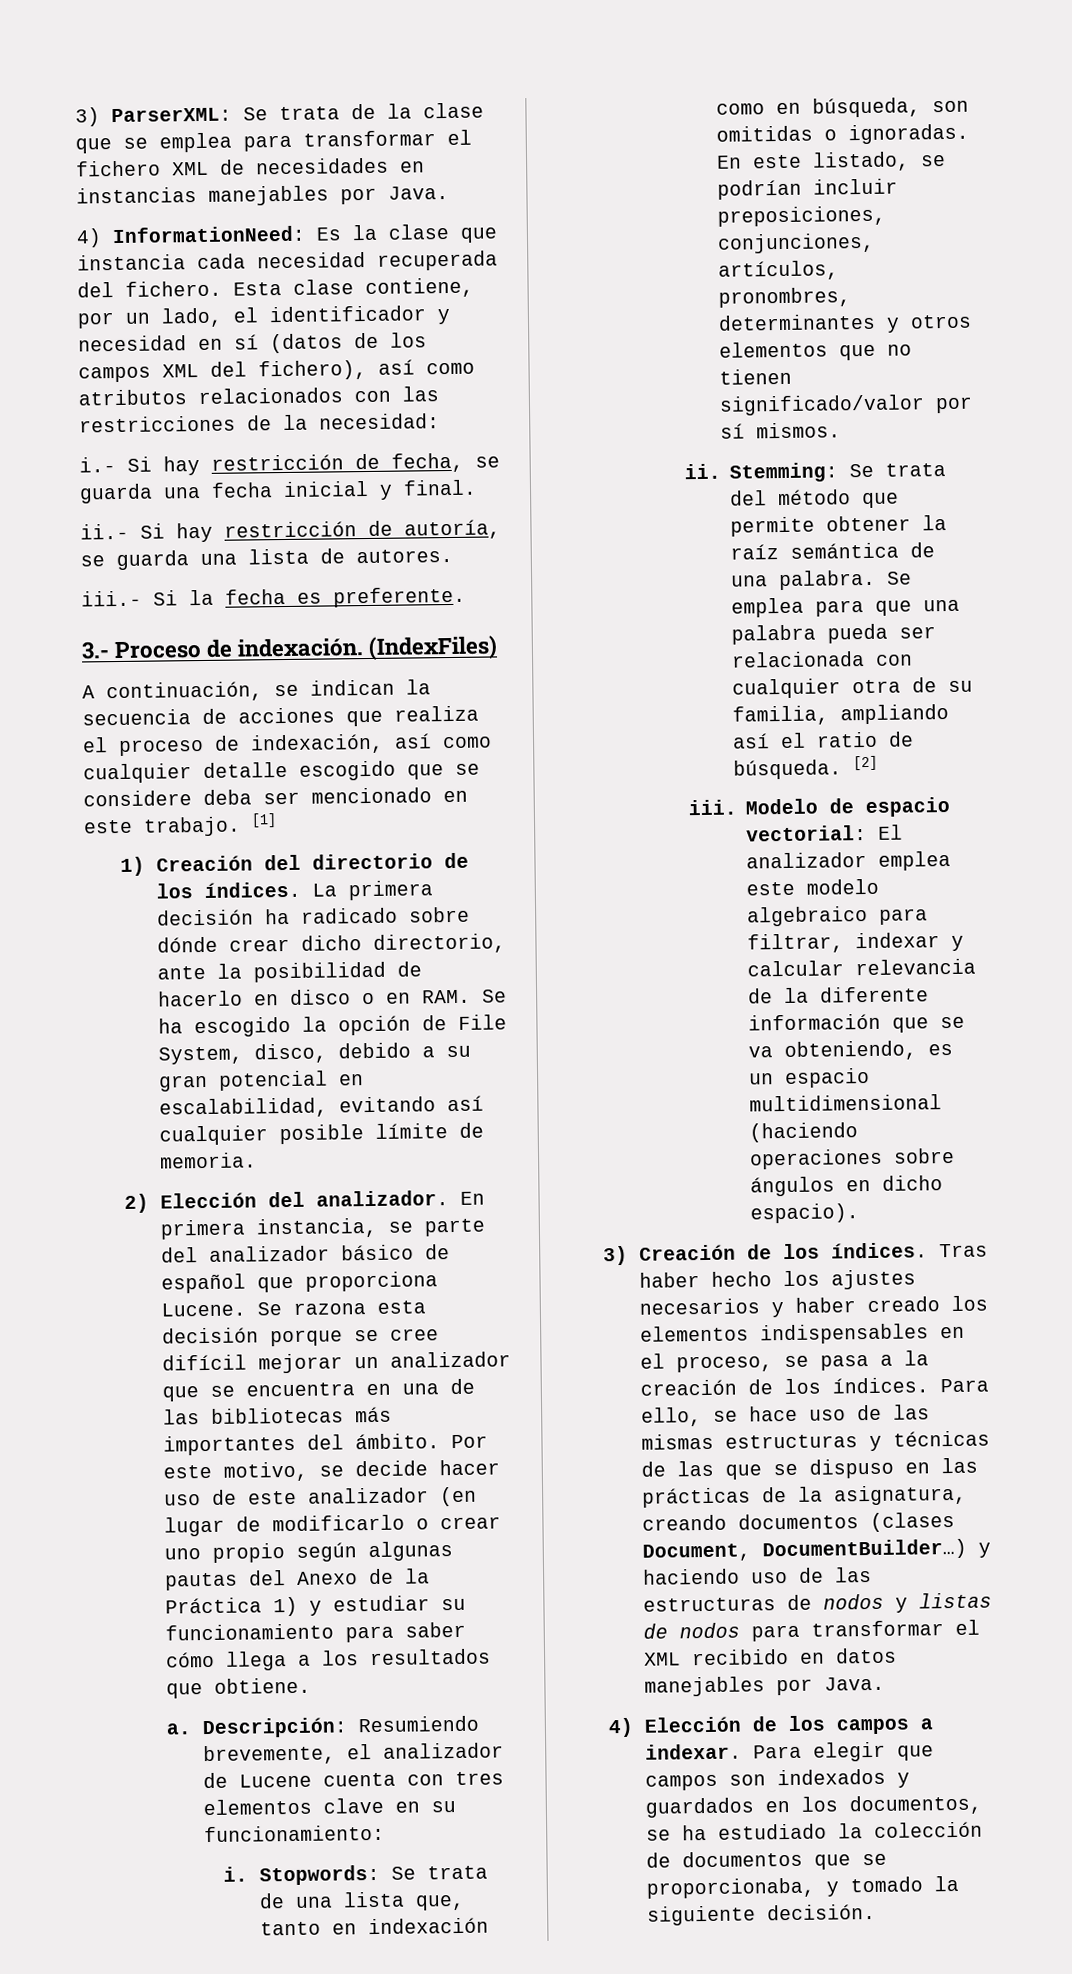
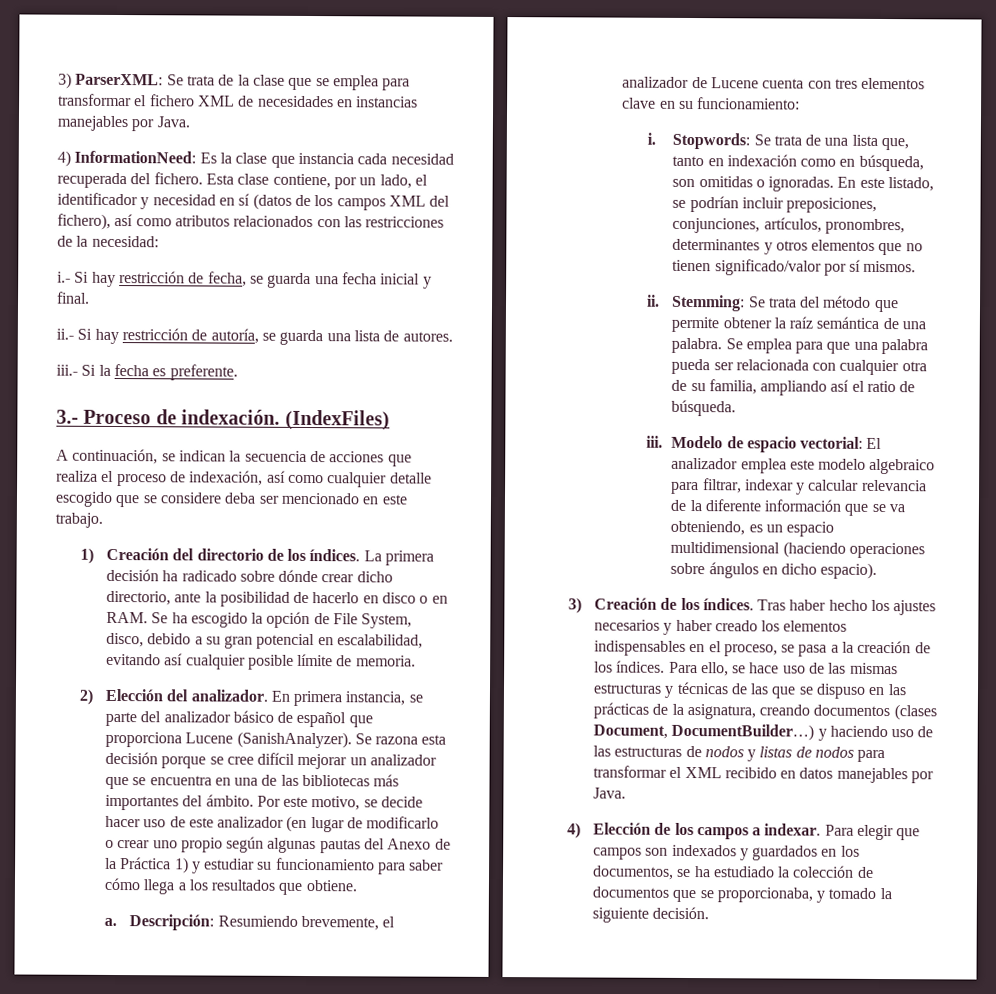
- [1]
- En primera instancia, se parte del analizador básico de español que proporciona Lucene.
+ En primera instancia, se parte del analizador básico de español que proporciona Lucene (SanishAnalyzer).
- [2]

